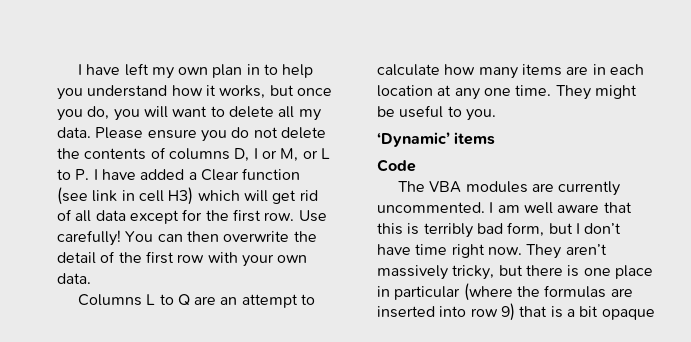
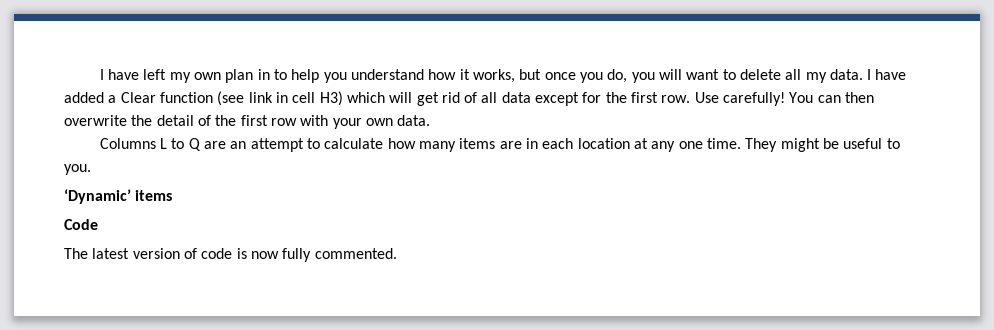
- Please ensure you do not delete the contents of columns D, I or M, or L to P. I have added a Clear function (see link in cell H3) which will get rid of all data except for the first row.
+ I have added a Clear function (see link in cell H3) which will get rid of all data except for the first row.
- The VBA modules are currently uncommented. I am well aware that this is terribly bad form, but I don’t have time right now. They aren’t massively tricky, but there is one place in particular (where the formulas are inserted into row 9) that is a bit opaque
+ The latest version of code is now fully commented.

